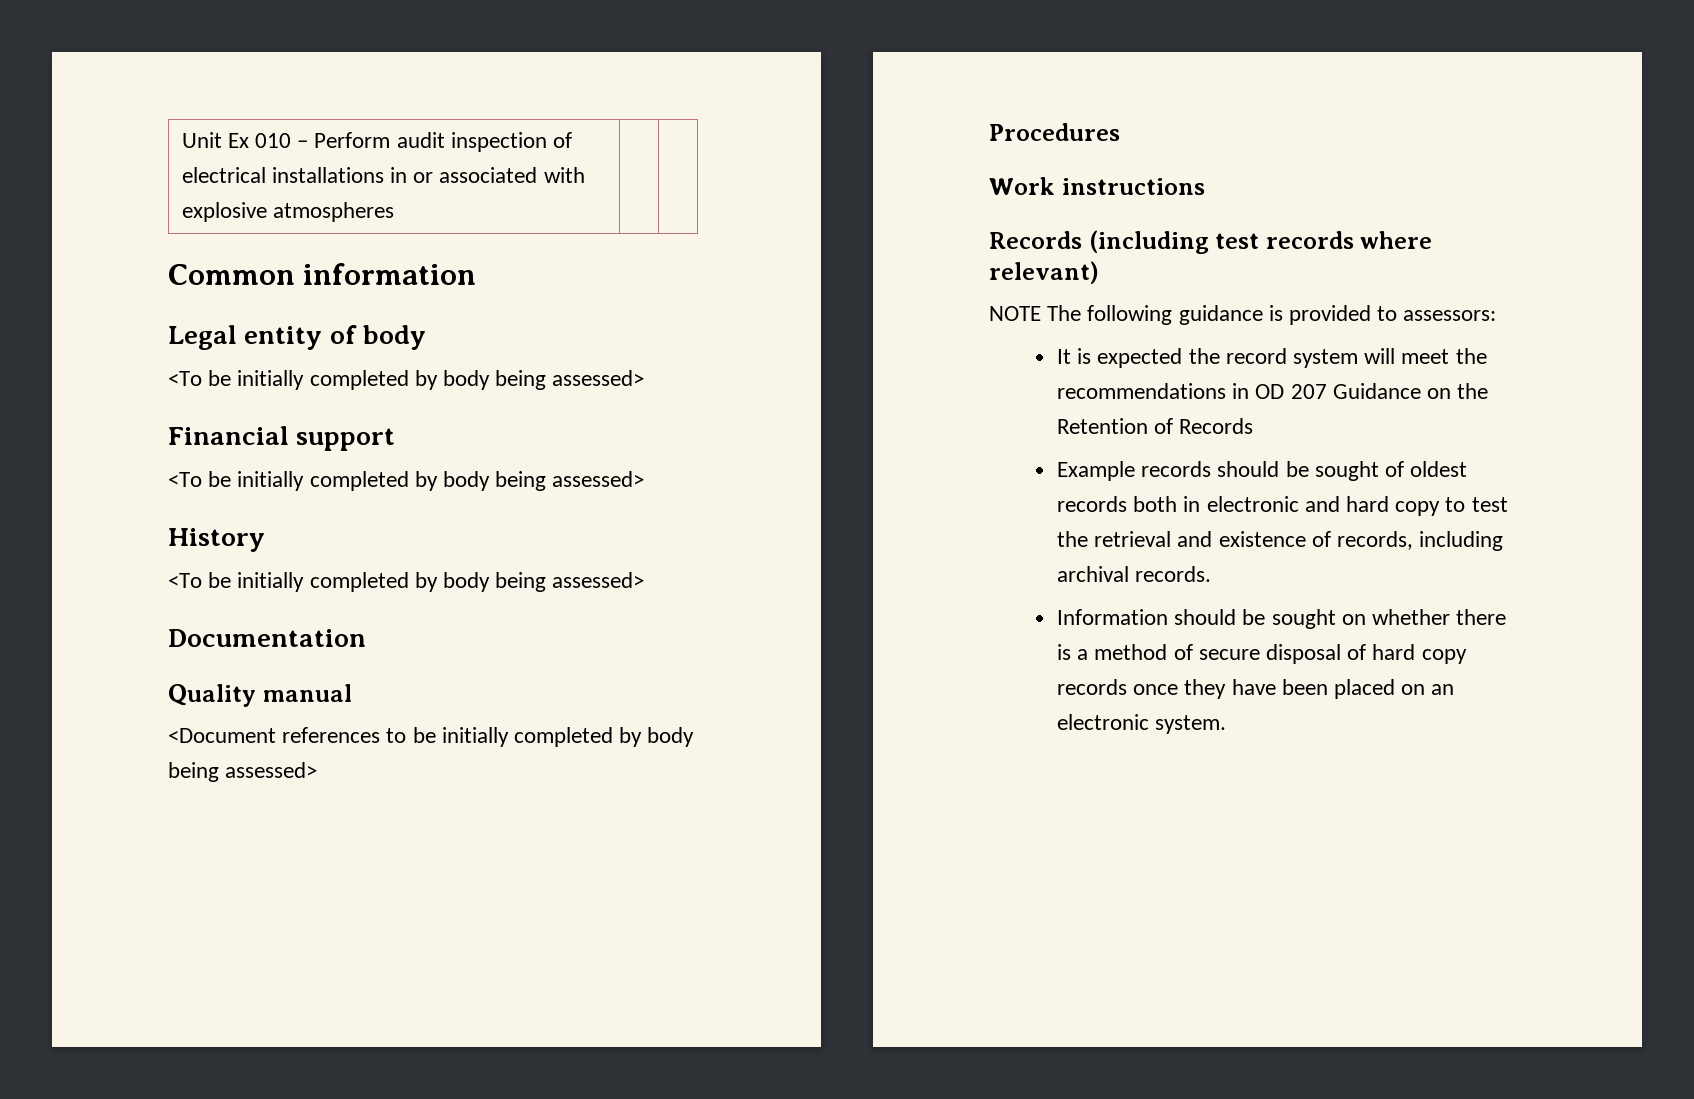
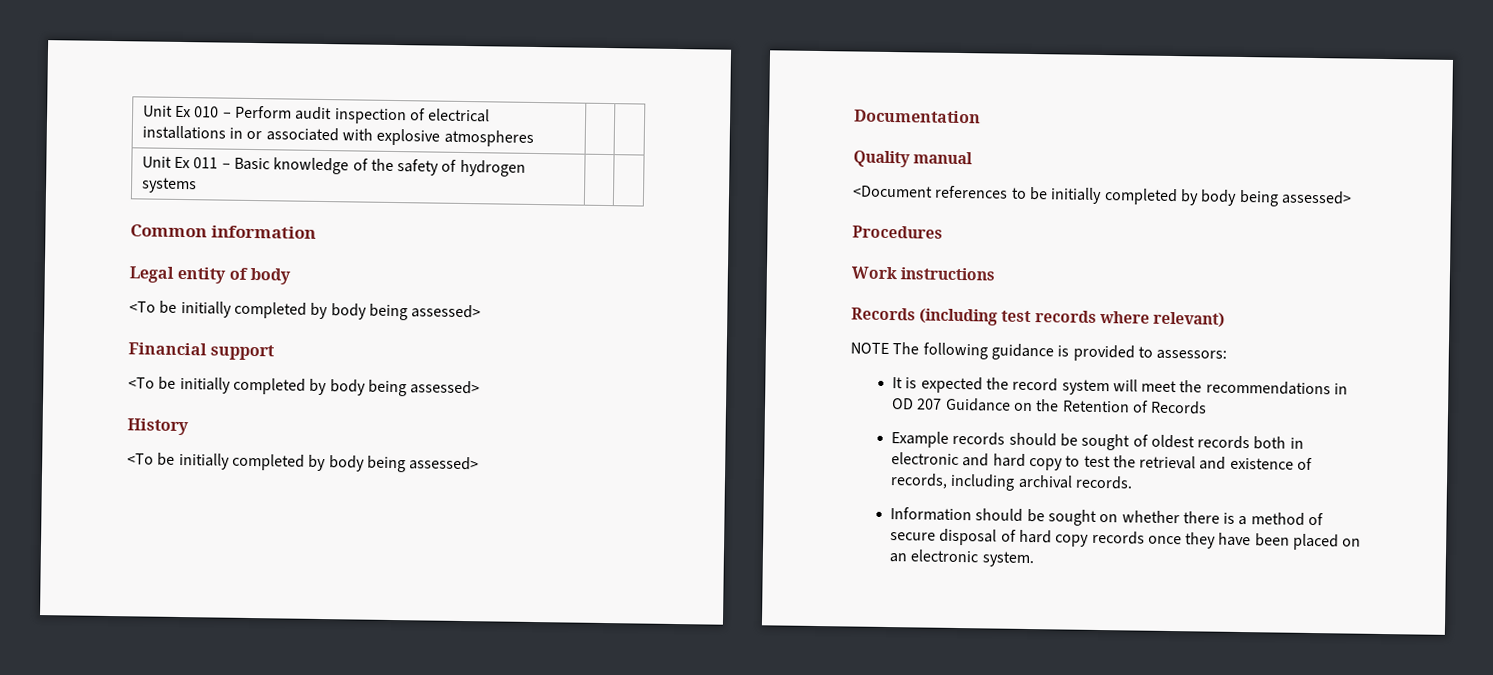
+ Unit Ex 011 – Basic knowledge of the safety of hydrogen systems | |

